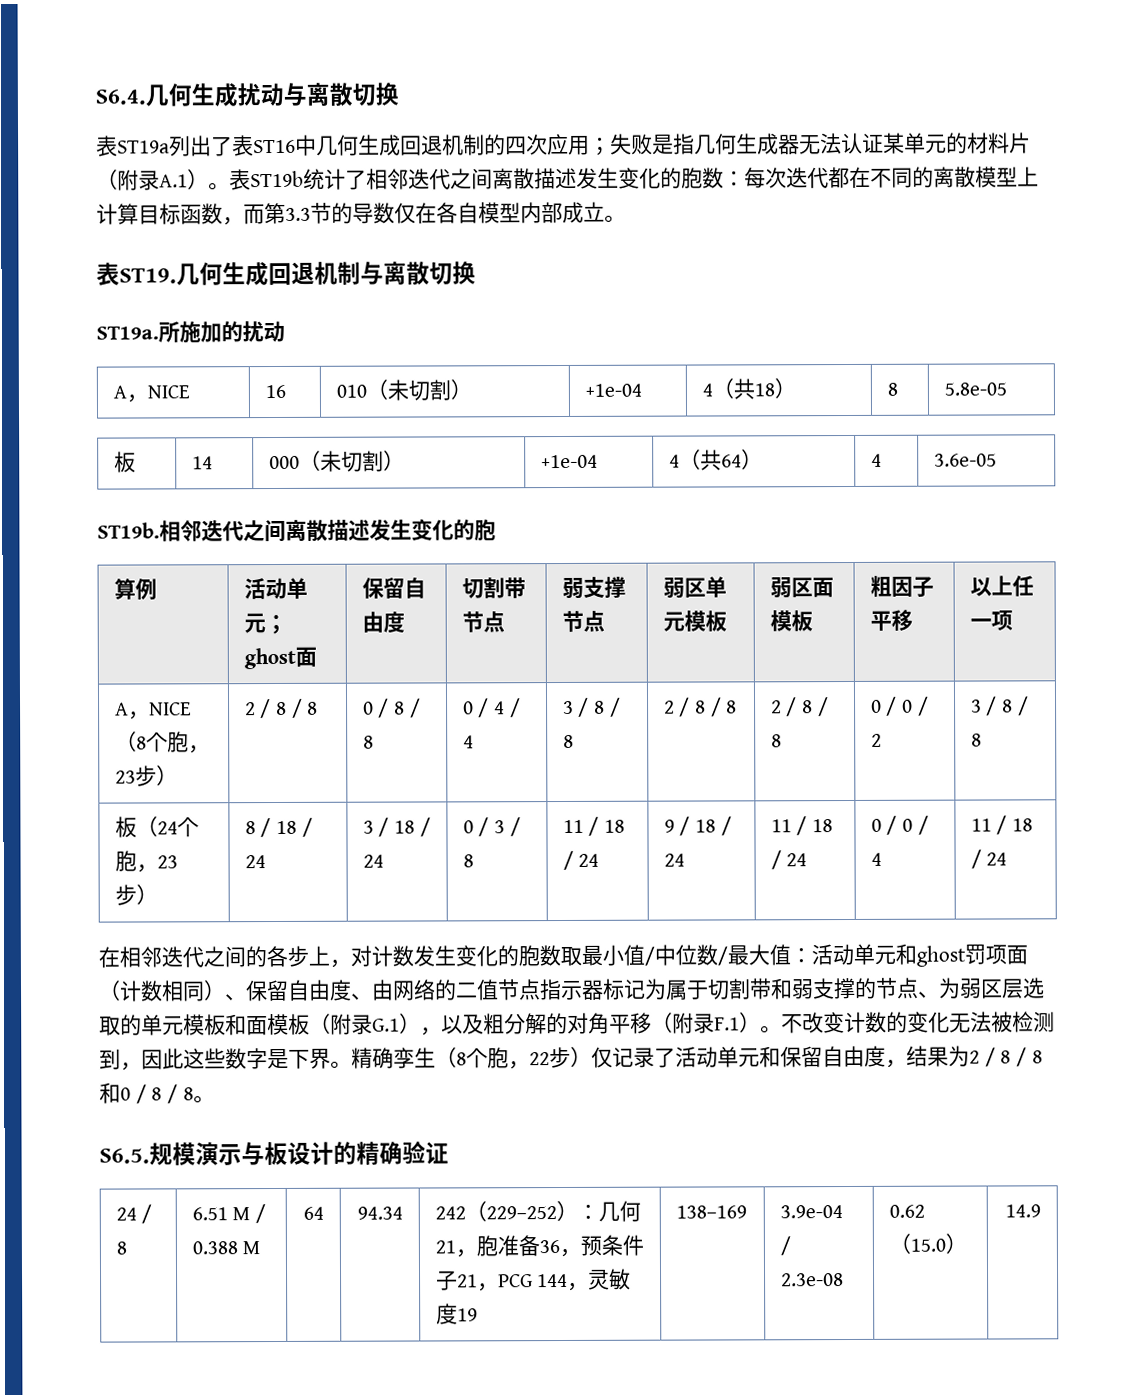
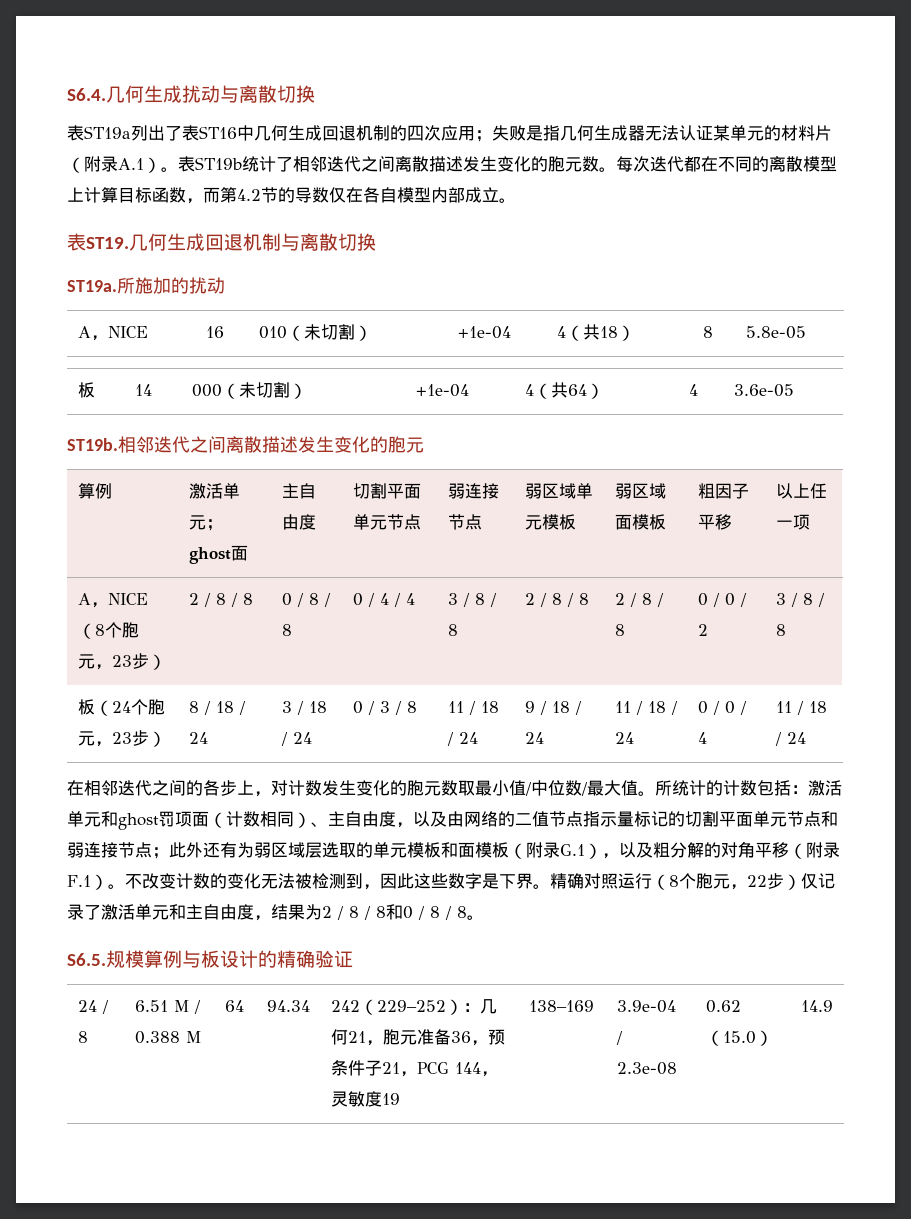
- 表ST19b统计了相邻迭代之间离散描述发生变化的胞数：每次迭代都在不同的离散模型上计算目标函数，而第3.3节的导数仅在各自模型内部成立。
+ 表ST19b统计了相邻迭代之间离散描述发生变化的胞元数。每次迭代都在不同的离散模型上计算目标函数，而第4.2节的导数仅在各自模型内部成立。
- ST19b.相邻迭代之间离散描述发生变化的胞
+ ST19b.相邻迭代之间离散描述发生变化的胞元
- 算例 | 活动单元；ghost面 | 保留自由度 | 切割带节点 | 弱支撑节点 | 弱区单元模板 | 弱区面模板 | 粗因子平移 | 以上任一项
+ 算例 | 激活单元；ghost面 | 主自由度 | 切割平面单元节点 | 弱连接节点 | 弱区域单元模板 | 弱区域面模板 | 粗因子平移 | 以上任一项
- A，NICE（8个胞，23步）
+ A，NICE（8个胞元，23步）
- 板（24个胞，23步）
+ 板（24个胞元，23步）
- 在相邻迭代之间的各步上，对计数发生变化的胞数取最小值/中位数/最大值：活动单元和ghost罚项面（计数相同）、保留自由度、由网络的二值节点指示器标记为属于切割带和弱支撑的节点、为弱区层选取的单元模板和面模板（附录G.1），以及粗分解的对角平移（附录F.1）。
+ 在相邻迭代之间的各步上，对计数发生变化的胞元数取最小值/中位数/最大值。所统计的计数包括：激活单元和ghost罚项面（计数相同）、主自由度，以及由网络的二值节点指示量标记的切割平面单元节点和弱连接节点；此外还有为弱区域层选取的单元模板和面模板（附录G.1），以及粗分解的对角平移（附录F.1）。
- 精确孪生（8个胞，22步）仅记录了活动单元和保留自由度，结果为2 / 8 / 8和0 / 8 / 8。
+ 精确对照运行（8个胞元，22步）仅记录了激活单元和主自由度，结果为2 / 8 / 8和0 / 8 / 8。
- S6.5.规模演示与板设计的精确验证
+ S6.5.规模算例与板设计的精确验证
- 24 / 8 | 6.51 M / 0.388 M | 64 | 94.34 | 242（229–252）：几何21，胞准备36，预条件子21，PCG 144，灵敏度19 | 138–169 | 3.9e-04 / 2.3e-08 | 0.62（15.0） | 14.9
+ 24 / 8 | 6.51 M / 0.388 M | 64 | 94.34 | 242（229–252）：几何21，胞元准备36，预条件子21，PCG 144，灵敏度19 | 138–169 | 3.9e-04 / 2.3e-08 | 0.62（15.0） | 14.9

